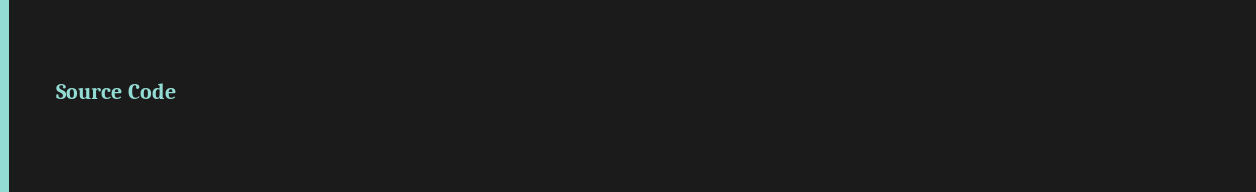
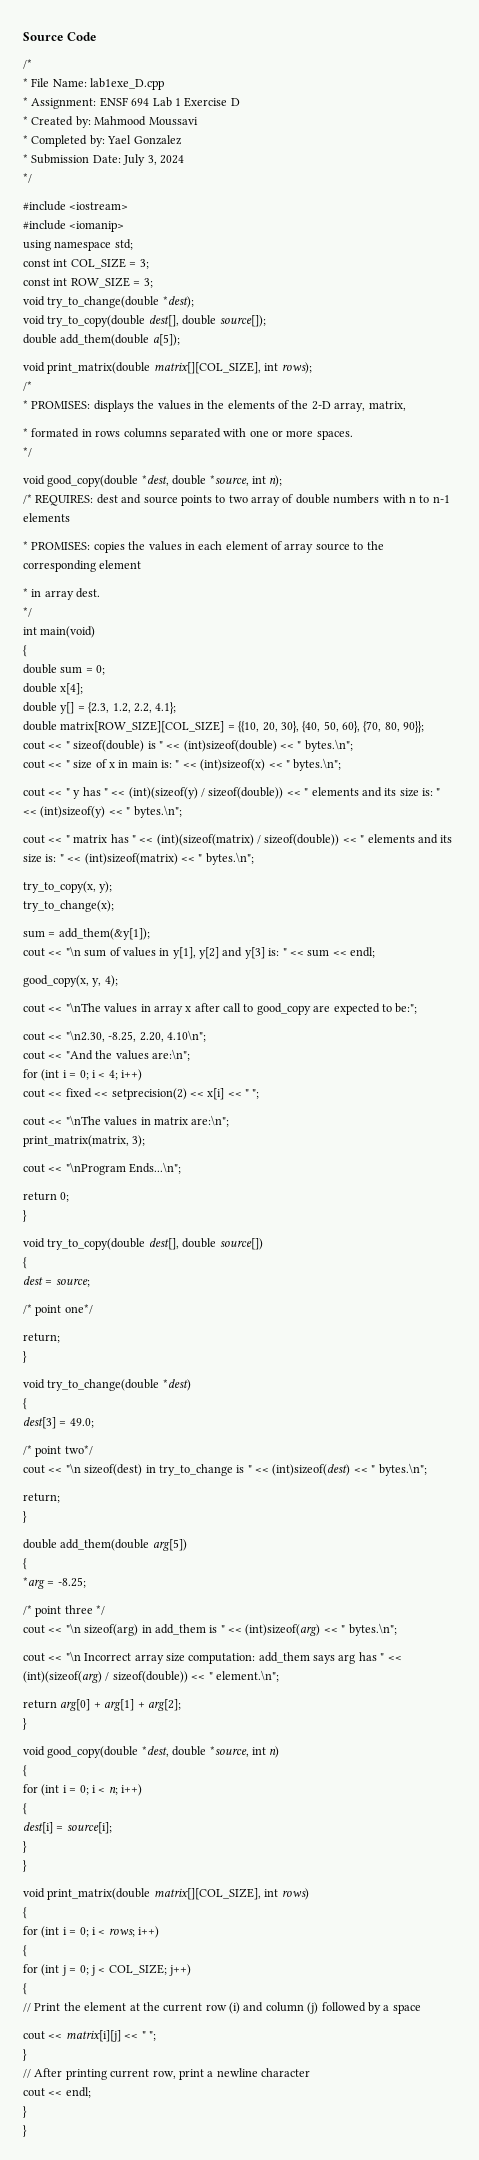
  Source Code
+ /*
+ * File Name: lab1exe_D.cpp
+ * Assignment: ENSF 694 Lab 1 Exercise D
+ * Created by: Mahmood Moussavi
+ * Completed by: Yael Gonzalez
+ * Submission Date: July 3, 2024
+ */
+ #include <iostream>
+ #include <iomanip>
+ using namespace std;
+ const int COL_SIZE = 3;
+ const int ROW_SIZE = 3;
+ void try_to_change(double *dest);
+ void try_to_copy(double dest[], double source[]);
+ double add_them(double a[5]);
+ void print_matrix(double matrix[][COL_SIZE], int rows);
+ /*
+ * PROMISES: displays the values in the elements of the 2-D array, matrix,
+ * formated in rows columns separated with one or more spaces.
+ */
+ void good_copy(double *dest, double *source, int n);
+ /* REQUIRES: dest and source points to two array of double numbers with n to n-1 elements
+ * PROMISES: copies the values in each element of array source to the corresponding element
+ * in array dest.
+ */
+ int main(void)
+ {
+ double sum = 0;
+ double x[4];
+ double y[] = {2.3, 1.2, 2.2, 4.1};
+ double matrix[ROW_SIZE][COL_SIZE] = {{10, 20, 30}, {40, 50, 60}, {70, 80, 90}};
+ cout << " sizeof(double) is " << (int)sizeof(double) << " bytes.\n";
+ cout << " size of x in main is: " << (int)sizeof(x) << " bytes.\n";
+ cout << " y has " << (int)(sizeof(y) / sizeof(double)) << " elements and its size is: " << (int)sizeof(y) << " bytes.\n";
+ cout << " matrix has " << (int)(sizeof(matrix) / sizeof(double)) << " elements and its size is: " << (int)sizeof(matrix) << " bytes.\n";
+ try_to_copy(x, y);
+ try_to_change(x);
+ sum = add_them(&y[1]);
+ cout << "\n sum of values in y[1], y[2] and y[3] is: " << sum << endl;
+ good_copy(x, y, 4);
+ cout << "\nThe values in array x after call to good_copy are expected to be:";
+ cout << "\n2.30, -8.25, 2.20, 4.10\n";
+ cout << "And the values are:\n";
+ for (int i = 0; i < 4; i++)
+ cout << fixed << setprecision(2) << x[i] << " ";
+ cout << "\nThe values in matrix are:\n";
+ print_matrix(matrix, 3);
+ cout << "\nProgram Ends...\n";
+ return 0;
+ }
+ void try_to_copy(double dest[], double source[])
+ {
+ dest = source;
+ /* point one*/
+ return;
+ }
+ void try_to_change(double *dest)
+ {
+ dest[3] = 49.0;
+ /* point two*/
+ cout << "\n sizeof(dest) in try_to_change is " << (int)sizeof(dest) << " bytes.\n";
+ return;
+ }
+ double add_them(double arg[5])
+ {
+ *arg = -8.25;
+ /* point three */
+ cout << "\n sizeof(arg) in add_them is " << (int)sizeof(arg) << " bytes.\n";
+ cout << "\n Incorrect array size computation: add_them says arg has " << (int)(sizeof(arg) / sizeof(double)) << " element.\n";
+ return arg[0] + arg[1] + arg[2];
+ }
+ void good_copy(double *dest, double *source, int n)
+ {
+ for (int i = 0; i < n; i++)
+ {
+ dest[i] = source[i];
+ }
+ }
+ void print_matrix(double matrix[][COL_SIZE], int rows)
+ {
+ for (int i = 0; i < rows; i++)
+ {
+ for (int j = 0; j < COL_SIZE; j++)
+ {
+ // Print the element at the current row (i) and column (j) followed by a space
+ cout << matrix[i][j] << " ";
+ }
+ // After printing current row, print a newline character
+ cout << endl;
+ }
+ }

